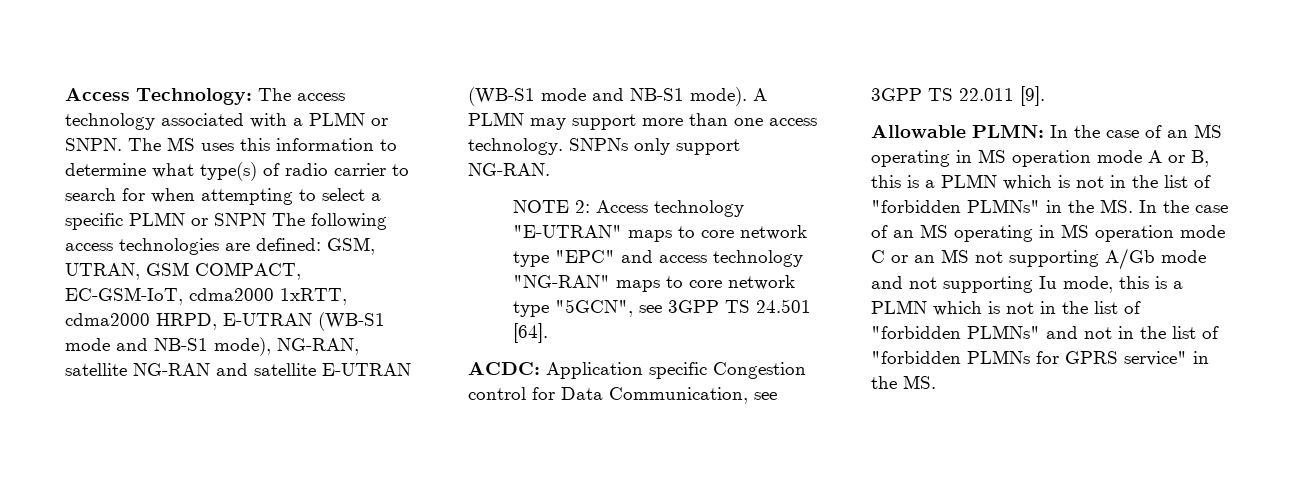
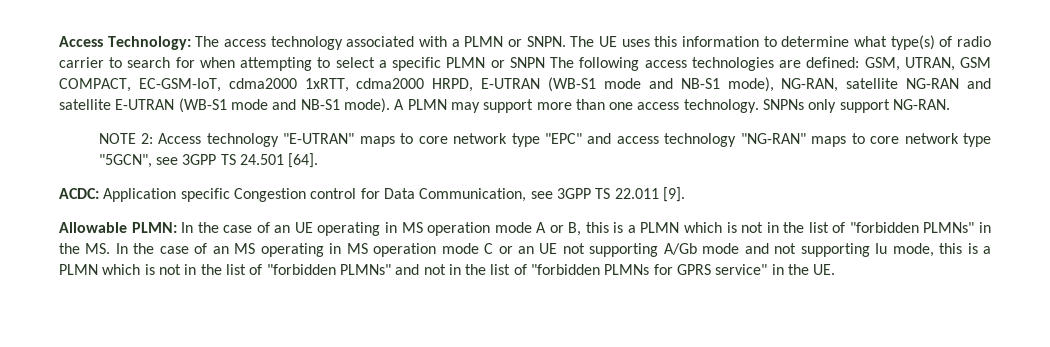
- The MS uses this information to determine what type(s) of radio carrier to search for when attempting to select a specific PLMN or SNPN The following access technologies are defined: GSM, UTRAN, GSM COMPACT, EC-GSM-IoT, cdma2000 1xRTT, cdma2000 HRPD, E-UTRAN (WB-S1 mode and NB-S1 mode), NG-RAN, satellite NG-RAN and satellite E-UTRAN (WB-S1 mode and NB-S1 mode).
+ The UE uses this information to determine what type(s) of radio carrier to search for when attempting to select a specific PLMN or SNPN The following access technologies are defined: GSM, UTRAN, GSM COMPACT, EC-GSM-IoT, cdma2000 1xRTT, cdma2000 HRPD, E-UTRAN (WB-S1 mode and NB-S1 mode), NG-RAN, satellite NG-RAN and satellite E-UTRAN (WB-S1 mode and NB-S1 mode).
- In the case of an MS operating in MS operation mode A or B, this is a PLMN which is not in the list of "forbidden PLMNs" in the MS. In the case of an MS operating in MS operation mode C or an MS not supporting A/Gb mode and not supporting Iu mode, this is a PLMN which is not in the list of "forbidden PLMNs" and not in the list of "forbidden PLMNs for GPRS service" in the MS.
+ In the case of an UE operating in MS operation mode A or B, this is a PLMN which is not in the list of "forbidden PLMNs" in the MS. In the case of an MS operating in MS operation mode C or an UE not supporting A/Gb mode and not supporting Iu mode, this is a PLMN which is not in the list of "forbidden PLMNs" and not in the list of "forbidden PLMNs for GPRS service" in the UE.

